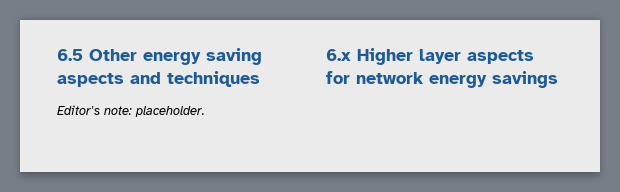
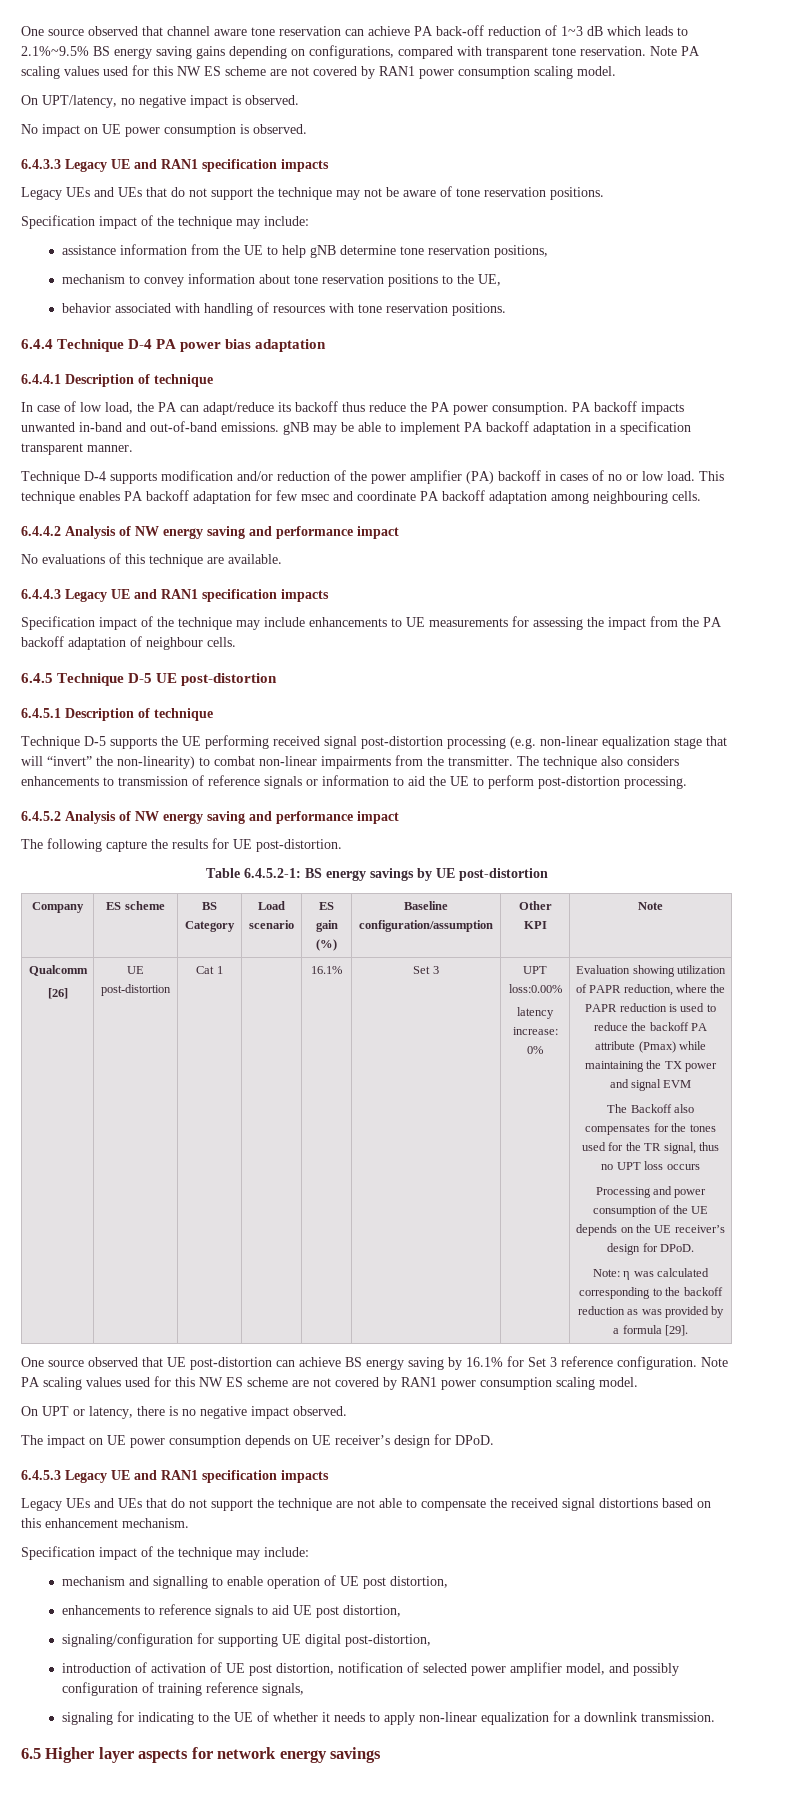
- 6.5 Other energy saving aspects and techniques
- Editor's note: placeholder.
- 6.x Higher layer aspects for network energy savings
+ One source observed that channel aware tone reservation can achieve PA back-off reduction of 1~3 dB which leads to 2.1%~9.5% BS energy saving gains depending on configurations, compared with transparent tone reservation. Note PA scaling values used for this NW ES scheme are not covered by RAN1 power consumption scaling model.
+ On UPT/latency, no negative impact is observed.
+ No impact on UE power consumption is observed.
+ 6.4.3.3 Legacy UE and RAN1 specification impacts
+ Legacy UEs and UEs that do not support the technique may not be aware of tone reservation positions.
+ Specification impact of the technique may include:
+ assistance information from the UE to help gNB determine tone reservation positions,
+ mechanism to convey information about tone reservation positions to the UE,
+ behavior associated with handling of resources with tone reservation positions.
+ 6.4.4 Technique D-4 PA power bias adaptation
+ 6.4.4.1 Description of technique
+ In case of low load, the PA can adapt/reduce its backoff thus reduce the PA power consumption. PA backoff impacts unwanted in-band and out-of-band emissions. gNB may be able to implement PA backoff adaptation in a specification transparent manner.
+ Technique D-4 supports modification and/or reduction of the power amplifier (PA) backoff in cases of no or low load. This technique enables PA backoff adaptation for few msec and coordinate PA backoff adaptation among neighbouring cells.
+ 6.4.4.2 Analysis of NW energy saving and performance impact
+ No evaluations of this technique are available.
+ 6.4.4.3 Legacy UE and RAN1 specification impacts
+ Specification impact of the technique may include enhancements to UE measurements for assessing the impact from the PA backoff adaptation of neighbour cells.
+ 6.4.5 Technique D-5 UE post-distortion
+ 6.4.5.1 Description of technique
+ Technique D-5 supports the UE performing received signal post-distortion processing (e.g. non-linear equalization stage that will “invert” the non-linearity) to combat non-linear impairments from the transmitter. The technique also considers enhancements to transmission of reference signals or information to aid the UE to perform post-distortion processing.
+ 6.4.5.2 Analysis of NW energy saving and performance impact
+ The following capture the results for UE post-distortion.
+ Table 6.4.5.2-1: BS energy savings by UE post-distortion
+ Company | ES scheme | BS Category | Load scenario | ES gain (%) | Baseline configuration/assumption | Other KPI | Note
+ Qualcomm
+ [26] | UE post-distortion | Cat 1 | | 16.1% | Set 3 | UPT loss:0.00%
+ latency increase: 0% | Evaluation showing utilization of PAPR reduction, where the PAPR reduction is used to reduce the backoff PA attribute (Pmax) while maintaining the TX power and signal EVM
+ The Backoff also compensates for the tones used for the TR signal, thus no UPT loss occurs
+ Processing and power consumption of the UE depends on the UE receiver’s design for DPoD.
+ Note: η was calculated corresponding to the backoff reduction as was provided by a formula [29].
+ One source observed that UE post-distortion can achieve BS energy saving by 16.1% for Set 3 reference configuration. Note PA scaling values used for this NW ES scheme are not covered by RAN1 power consumption scaling model.
+ On UPT or latency, there is no negative impact observed.
+ The impact on UE power consumption depends on UE receiver’s design for DPoD.
+ 6.4.5.3 Legacy UE and RAN1 specification impacts
+ Legacy UEs and UEs that do not support the technique are not able to compensate the received signal distortions based on this enhancement mechanism.
+ Specification impact of the technique may include:
+ mechanism and signalling to enable operation of UE post distortion,
+ enhancements to reference signals to aid UE post distortion,
+ signaling/configuration for supporting UE digital post-distortion,
+ introduction of activation of UE post distortion, notification of selected power amplifier model, and possibly configuration of training reference signals,
+ signaling for indicating to the UE of whether it needs to apply non-linear equalization for a downlink transmission.
+ 6.5 Higher layer aspects for network energy savings

